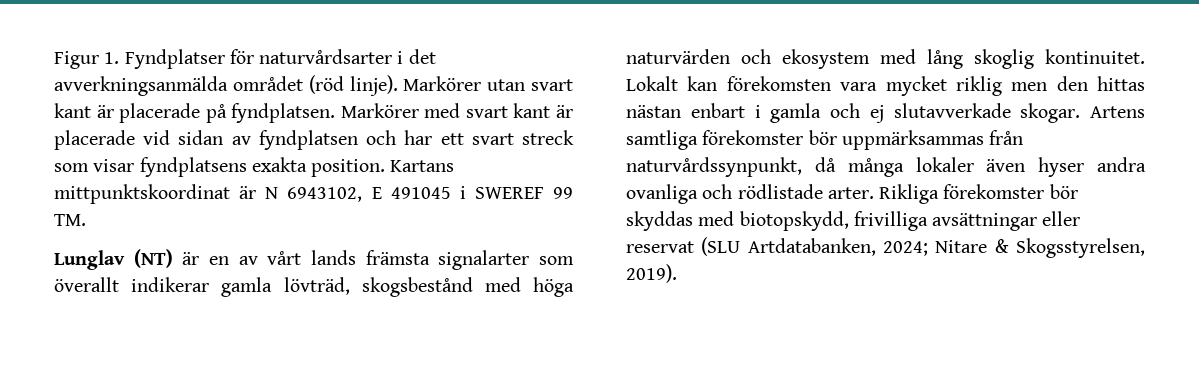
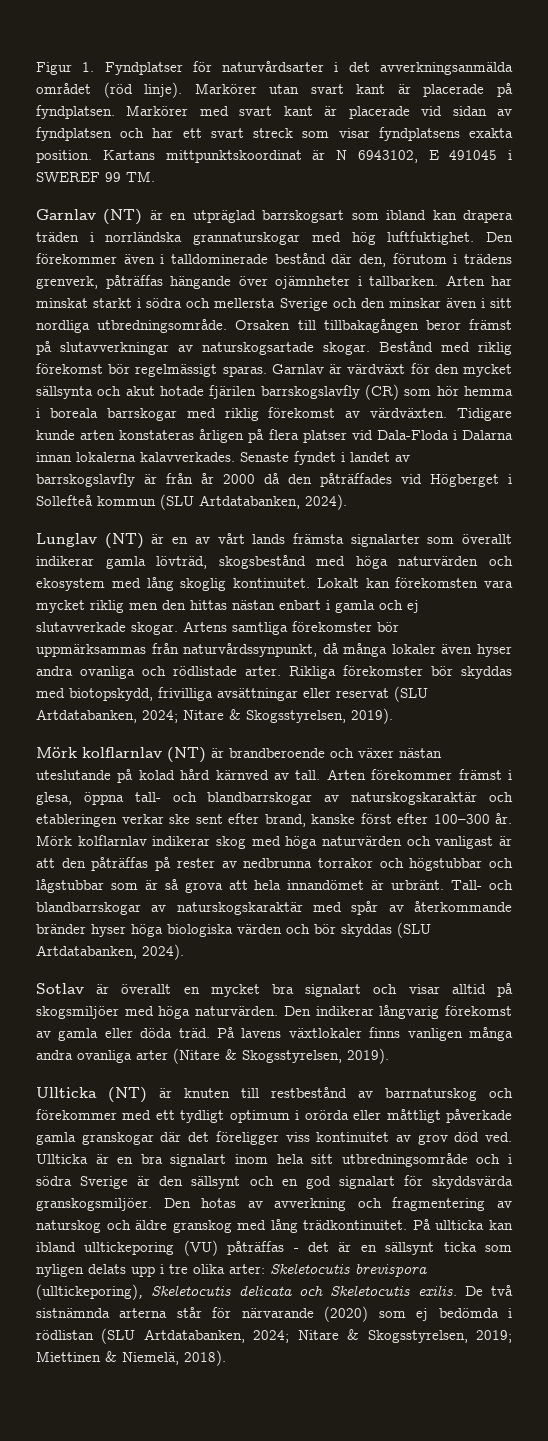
+ Garnlav (NT) är en utpräglad barrskogsart som ibland kan drapera träden i norrländska grannaturskogar med hög luftfuktighet. Den förekommer även i talldominerade bestånd där den, förutom i trädens grenverk, påträffas hängande över ojämnheter i tallbarken. Arten har minskat starkt i södra och mellersta Sverige och den minskar även i sitt nordliga utbredningsområde. Orsaken till tillbakagången beror främst på slutavverkningar av naturskogsartade skogar. Bestånd med riklig förekomst bör regelmässigt sparas. Garnlav är värdväxt för den mycket sällsynta och akut hotade fjärilen barrskogslavfly (CR) som hör hemma i boreala barrskogar med riklig förekomst av värdväxten. Tidigare kunde arten konstateras årligen på flera platser vid Dala-Floda i Dalarna innan lokalerna kalavverkades. Senaste fyndet i landet av barrskogslavfly är från år 2000 då den påträffades vid Högberget i Sollefteå kommun (SLU Artdatabanken, 2024).
+ Mörk kolflarnlav (NT) är brandberoende och växer nästan uteslutande på kolad hård kärnved av tall. Arten förekommer främst i glesa, öppna tall- och blandbarrskogar av naturskogskaraktär och etableringen verkar ske sent efter brand, kanske först efter 100–300 år. Mörk kolflarnlav indikerar skog med höga naturvärden och vanligast är att den påträffas på rester av nedbrunna torrakor och högstubbar och lågstubbar som är så grova att hela innandömet är urbränt. Tall- och blandbarrskogar av naturskogskaraktär med spår av återkommande bränder hyser höga biologiska värden och bör skyddas (SLU Artdatabanken, 2024).
+ Sotlav är överallt en mycket bra signalart och visar alltid på skogsmiljöer med höga naturvärden. Den indikerar långvarig förekomst av gamla eller döda träd. På lavens växtlokaler finns vanligen många andra ovanliga arter (Nitare & Skogsstyrelsen, 2019).
+ Ullticka (NT) är knuten till restbestånd av barrnaturskog och förekommer med ett tydligt optimum i orörda eller måttligt påverkade gamla granskogar där det föreligger viss kontinuitet av grov död ved. Ullticka är en bra signalart inom hela sitt utbredningsområde och i södra Sverige är den sällsynt och en god signalart för skyddsvärda granskogsmiljöer. Den hotas av avverkning och fragmentering av naturskog och äldre granskog med lång trädkontinuitet. På ullticka kan ibland ulltickeporing (VU) påträffas - det är en sällsynt ticka som nyligen delats upp i tre olika arter: Skeletocutis brevispora (ulltickeporing), Skeletocutis delicata och Skeletocutis exilis. De två sistnämnda arterna står för närvarande (2020) som ej bedömda i rödlistan (SLU Artdatabanken, 2024; Nitare & Skogsstyrelsen, 2019; Miettinen & Niemelä, 2018).

